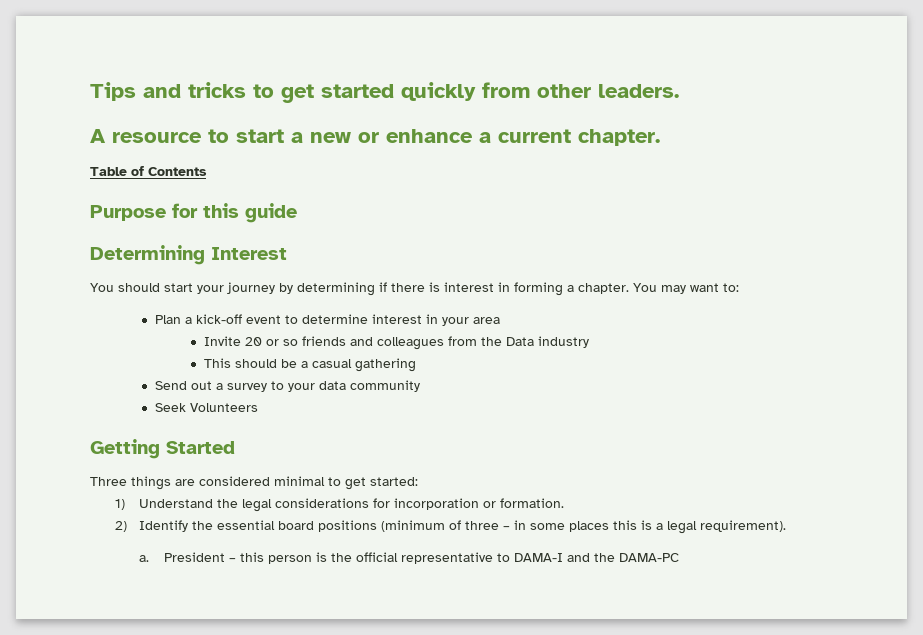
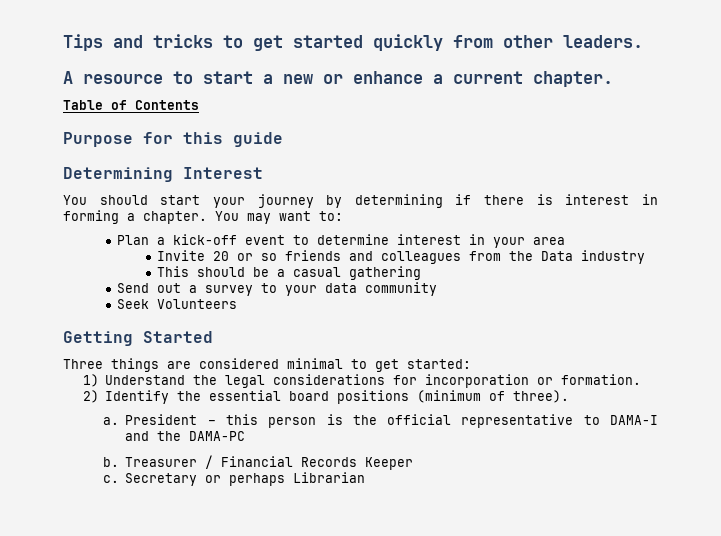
- 2) Identify the essential board positions (minimum of three – in some places this is a legal requirement).
+ 2) Identify the essential board positions (minimum of three).
+ b. Treasurer / Financial Records Keeper
+ c. Secretary or perhaps Librarian

